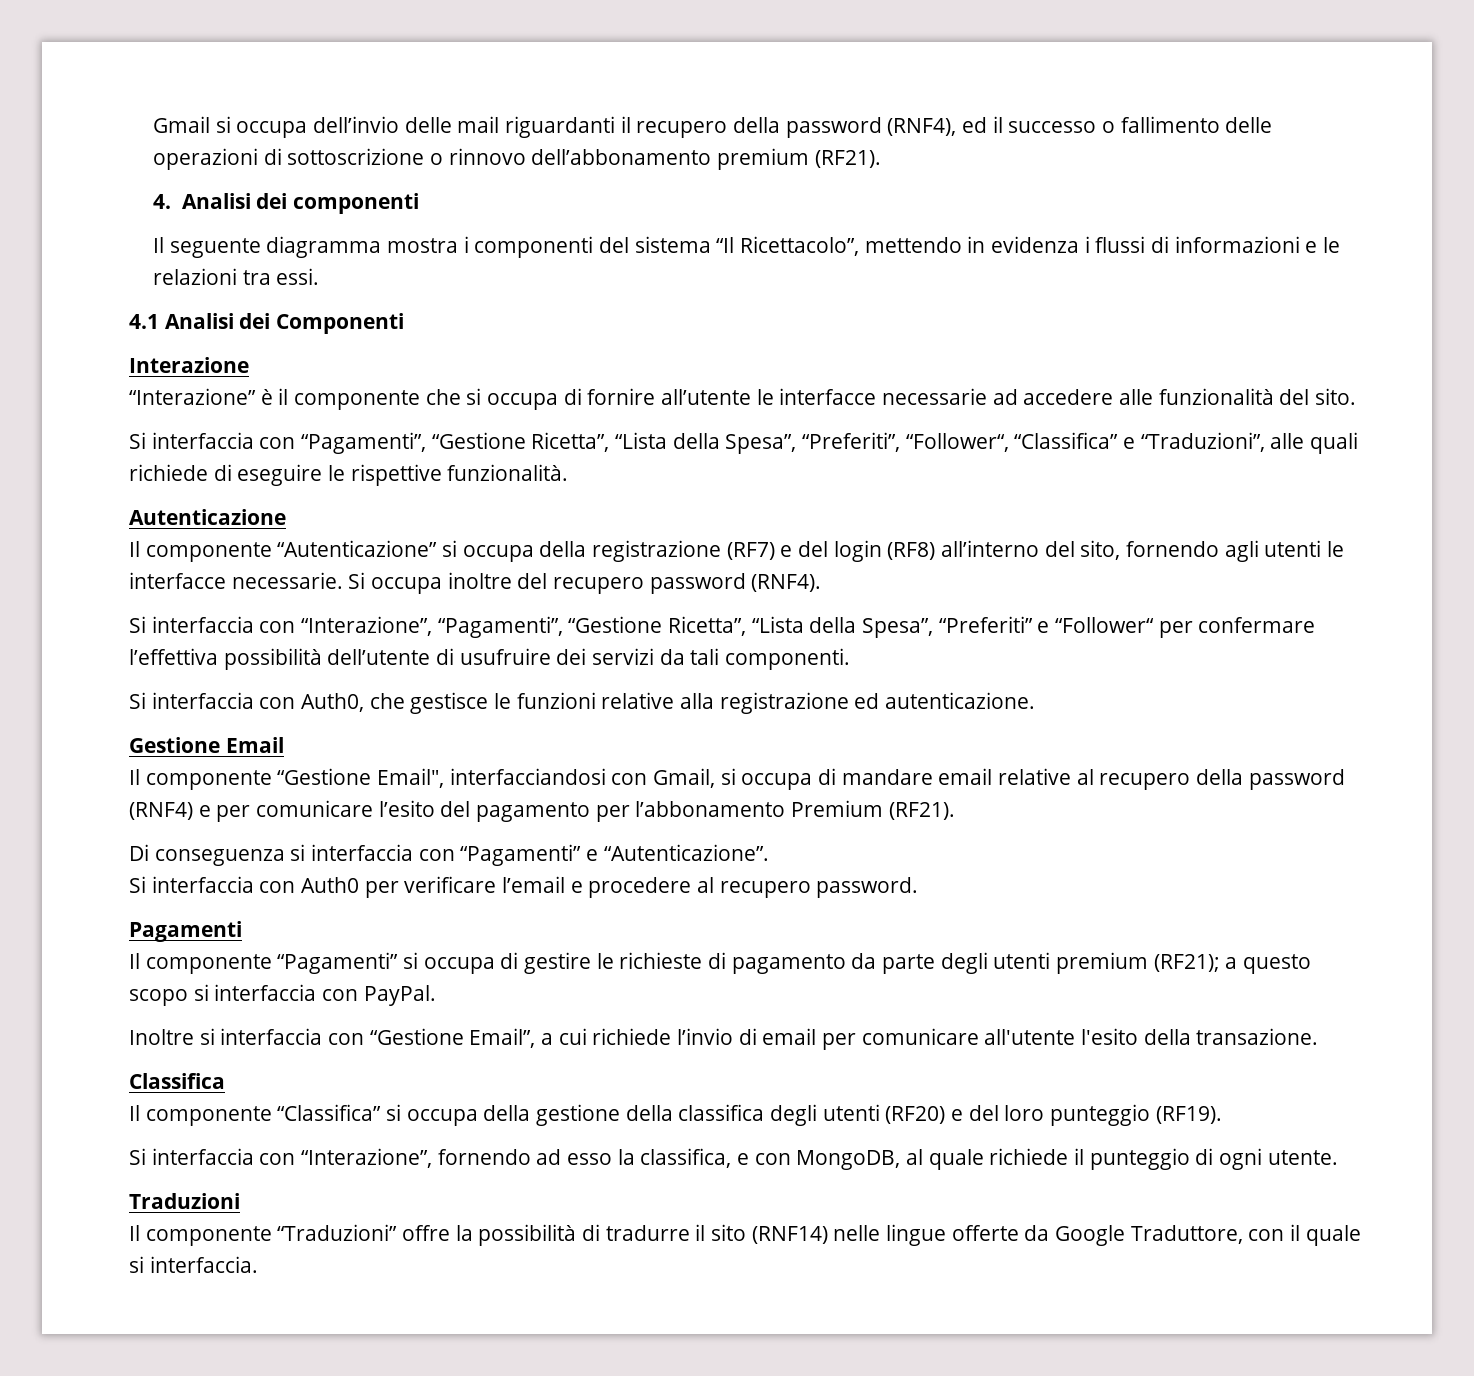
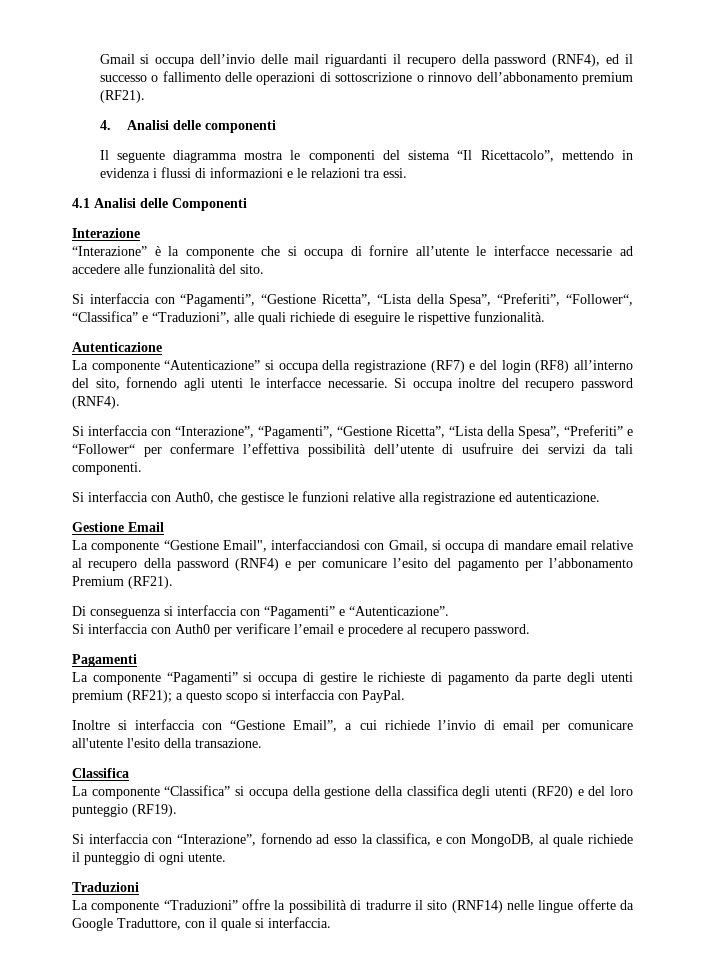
- 4. Analisi dei componenti
+ 4. Analisi delle componenti
- Il seguente diagramma mostra i componenti del sistema “Il Ricettacolo”, mettendo in evidenza i flussi di informazioni e le relazioni tra essi.
+ Il seguente diagramma mostra le componenti del sistema “Il Ricettacolo”, mettendo in evidenza i flussi di informazioni e le relazioni tra essi.
- 4.1 Analisi dei Componenti
+ 4.1 Analisi delle Componenti
- “Interazione” è il componente che si occupa di fornire all’utente le interfacce necessarie ad accedere alle funzionalità del sito.
+ “Interazione” è la componente che si occupa di fornire all’utente le interfacce necessarie ad accedere alle funzionalità del sito.
- Il componente “Autenticazione” si occupa della registrazione (RF7) e del login (RF8) all’interno del sito, fornendo agli utenti le interfacce necessarie.
+ La componente “Autenticazione” si occupa della registrazione (RF7) e del login (RF8) all’interno del sito, fornendo agli utenti le interfacce necessarie.
- Il componente “Gestione Email", interfacciandosi con Gmail, si occupa di mandare email relative al recupero della password (RNF4) e per comunicare l’esito del pagamento per l’abbonamento Premium (RF21).
+ La componente “Gestione Email", interfacciandosi con Gmail, si occupa di mandare email relative al recupero della password (RNF4) e per comunicare l’esito del pagamento per l’abbonamento Premium (RF21).
- Il componente “Pagamenti” si occupa di gestire le richieste di pagamento da parte degli utenti premium (RF21); a questo scopo si interfaccia con PayPal.
+ La componente “Pagamenti” si occupa di gestire le richieste di pagamento da parte degli utenti premium (RF21); a questo scopo si interfaccia con PayPal.
- Il componente “Classifica” si occupa della gestione della classifica degli utenti (RF20) e del loro punteggio (RF19).
+ La componente “Classifica” si occupa della gestione della classifica degli utenti (RF20) e del loro punteggio (RF19).
- Il componente “Traduzioni” offre la possibilità di tradurre il sito (RNF14) nelle lingue offerte da Google Traduttore, con il quale si interfaccia.
+ La componente “Traduzioni” offre la possibilità di tradurre il sito (RNF14) nelle lingue offerte da Google Traduttore, con il quale si interfaccia.

